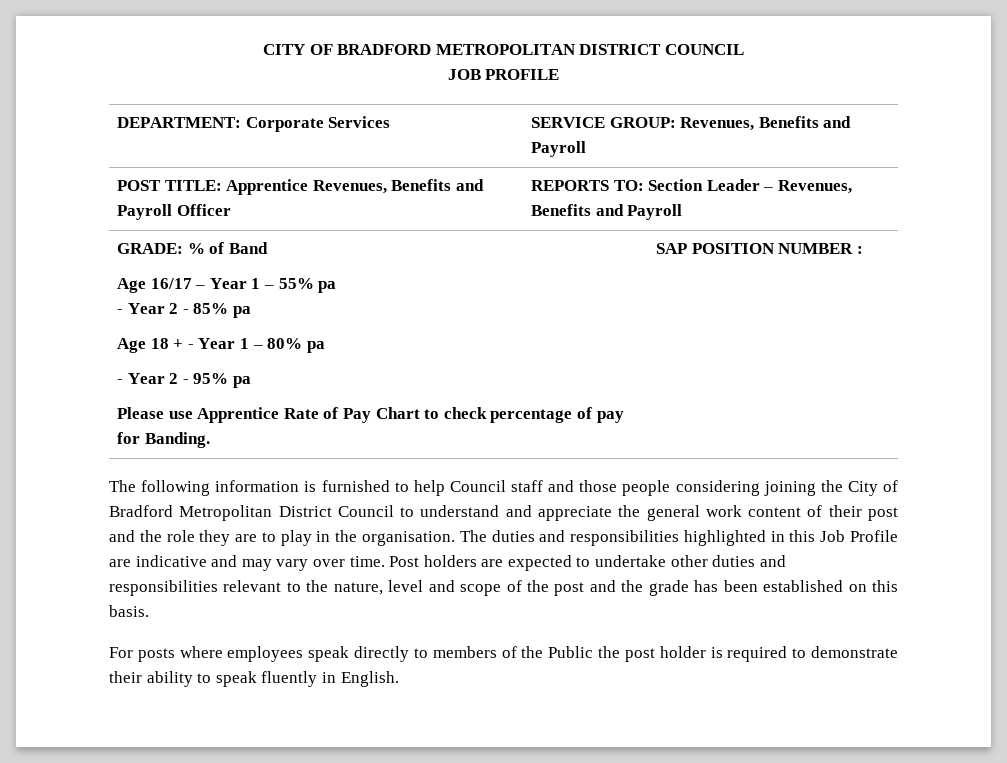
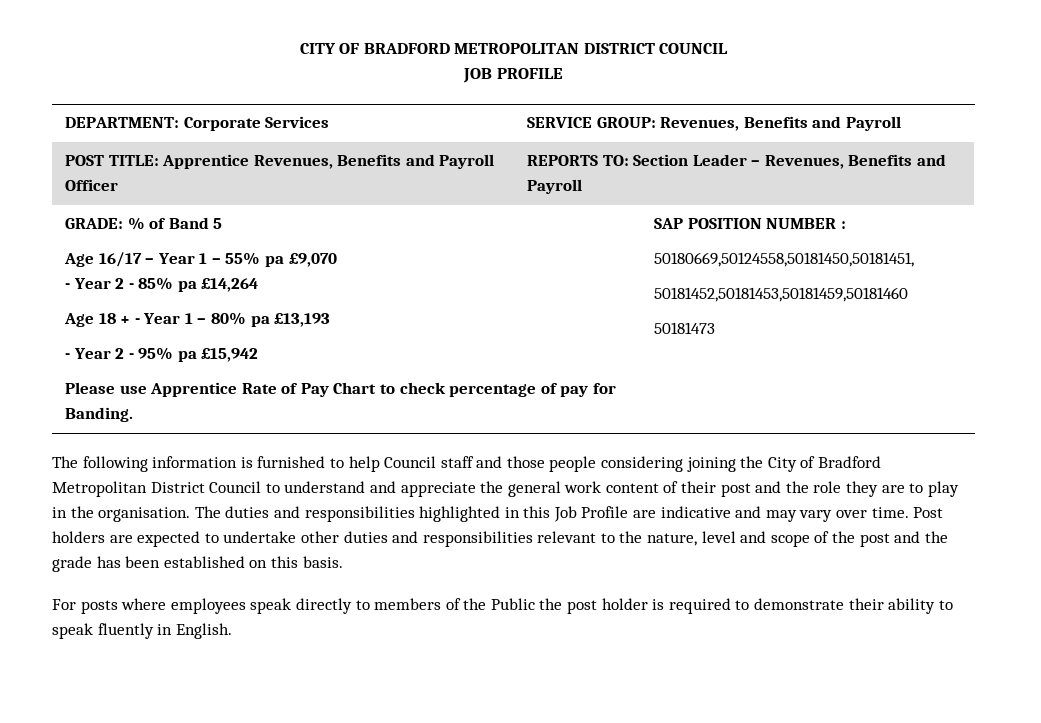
- GRADE: % of Band
+ GRADE: % of Band 5
- Age 16/17 – Year 1 – 55% pa
+ Age 16/17 – Year 1 – 55% pa £9,070
- - Year 2 - 85% pa
+ - Year 2 - 85% pa £14,264
- Age 18 + - Year 1 – 80% pa
+ Age 18 + - Year 1 – 80% pa £13,193
- - Year 2 - 95% pa
+ - Year 2 - 95% pa £15,942
+ 50180669,50124558,50181450,50181451,
+ 50181452,50181453,50181459,50181460
+ 50181473

